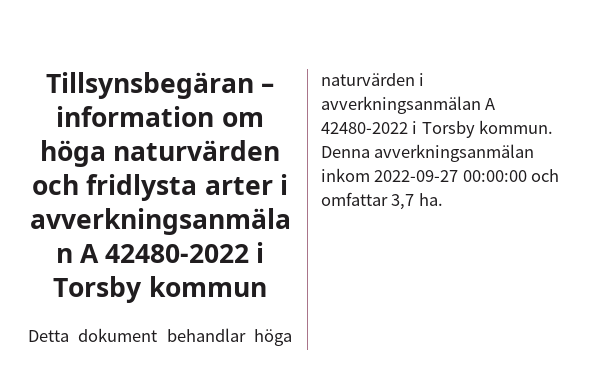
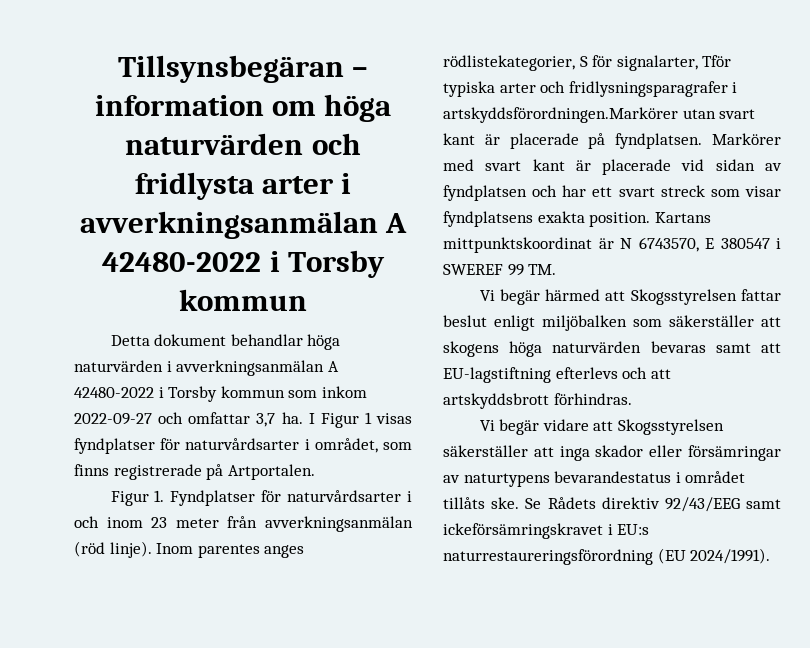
- Detta dokument behandlar höga naturvärden i avverkningsanmälan A 42480-2022 i Torsby kommun. Denna avverkningsanmälan inkom 2022-09-27 00:00:00 och omfattar 3,7 ha.
+ Detta dokument behandlar höga naturvärden i avverkningsanmälan A 42480-2022 i Torsby kommun som inkom 2022-09-27 och omfattar 3,7 ha.
+ I Figur 1 visas fyndplatser för naturvårdsarter i området, som finns registrerade på Artportalen.
+ Figur 1. Fyndplatser för naturvårdsarter i och inom 23 meter från avverkningsanmälan (röd linje). Inom parentes anges rödlistekategorier, S för signalarter, Tför typiska arter och fridlysningsparagrafer i artskyddsförordningen.Markörer utan svart kant är placerade på fyndplatsen. Markörer med svart kant är placerade vid sidan av fyndplatsen och har ett svart streck som visar fyndplatsens exakta position. Kartans mittpunktskoordinat är N 6743570, E 380547 i SWEREF 99 TM.
+ Vi begär härmed att Skogsstyrelsen fattar beslut enligt miljöbalken som säkerställer att skogens höga naturvärden bevaras samt att EU-lagstiftning efterlevs och att artskyddsbrott förhindras.
+ Vi begär vidare att Skogsstyrelsen säkerställer att inga skador eller försämringar av naturtypens bevarandestatus i området tillåts ske. Se Rådets direktiv 92/43/EEG samt ickeförsämringskravet i EU:s naturrestaureringsförordning (EU 2024/1991).

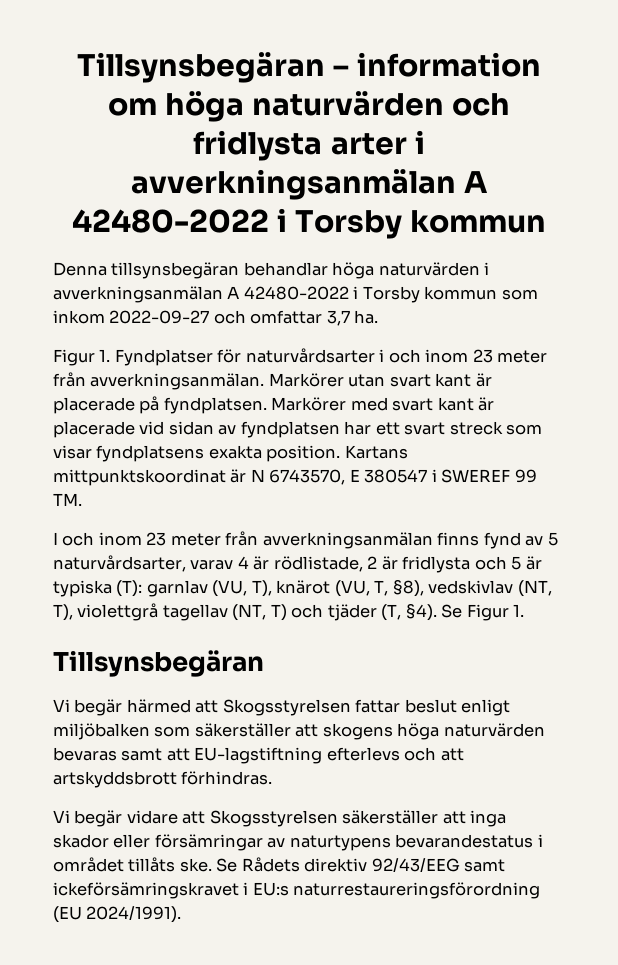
- Detta dokument behandlar höga naturvärden i avverkningsanmälan A 42480-2022 i Torsby kommun som inkom 2022-09-27 och omfattar 3,7 ha. I Figur 1 visas fyndplatser för naturvårdsarter i området, som finns registrerade på Artportalen.
+ Denna tillsynsbegäran behandlar höga naturvärden i avverkningsanmälan A 42480-2022 i Torsby kommun som inkom 2022-09-27 och omfattar 3,7 ha.
- Figur 1. Fyndplatser för naturvårdsarter i och inom 23 meter från avverkningsanmälan (röd linje). Inom parentes anges rödlistekategorier, S för signalarter, Tför typiska arter och fridlysningsparagrafer i artskyddsförordningen.Markörer utan svart kant är placerade på fyndplatsen.
+ Figur 1. Fyndplatser för naturvårdsarter i och inom 23 meter från avverkningsanmälan. Markörer utan svart kant är placerade på fyndplatsen.
- Markörer med svart kant är placerade vid sidan av fyndplatsen och har ett svart streck som visar fyndplatsens exakta position.
+ Markörer med svart kant är placerade vid sidan av fyndplatsen har ett svart streck som visar fyndplatsens exakta position.
+ I och inom 23 meter från avverkningsanmälan finns fynd av 5 naturvårdsarter, varav 4 är rödlistade, 2 är fridlysta och 5 är typiska (T): garnlav (VU, T), knärot (VU, T, §8), vedskivlav (NT, T), violettgrå tagellav (NT, T) och tjäder (T, §4). Se Figur 1.
+ Tillsynsbegäran

